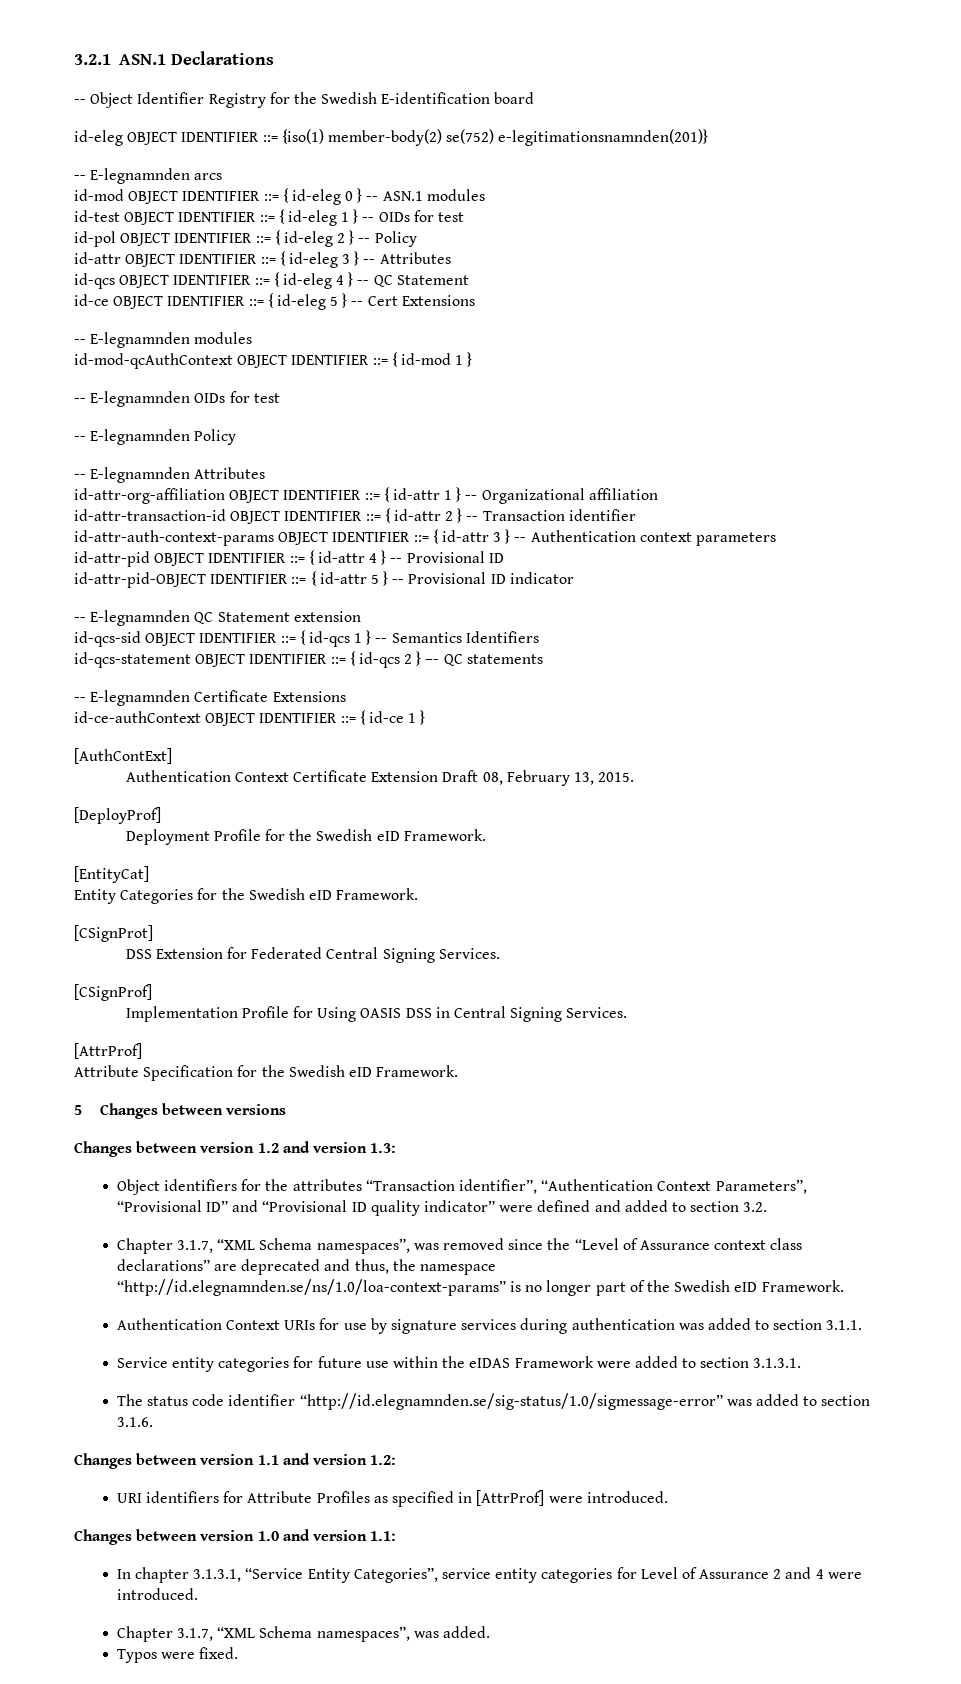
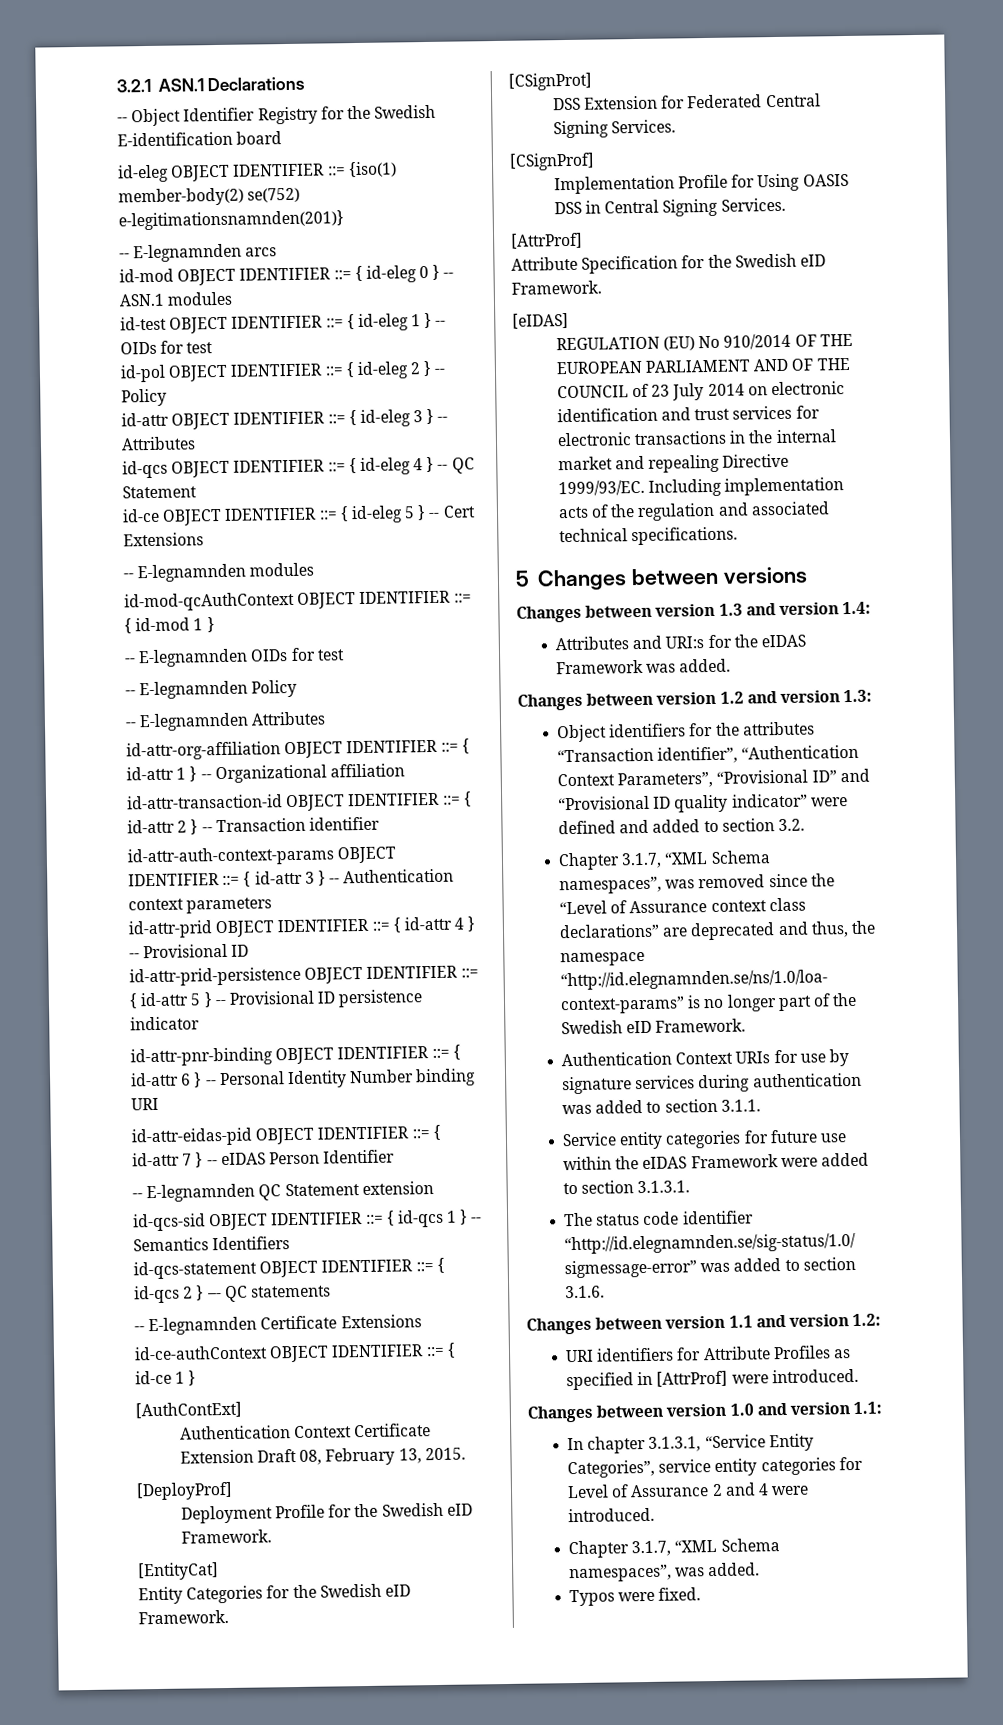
- id-attr-pid OBJECT IDENTIFIER ::= { id-attr 4 } -- Provisional ID
+ id-attr-prid OBJECT IDENTIFIER ::= { id-attr 4 } -- Provisional ID
- id-attr-pid-OBJECT IDENTIFIER ::= { id-attr 5 } -- Provisional ID indicator
+ id-attr-prid-persistence OBJECT IDENTIFIER ::= { id-attr 5 } -- Provisional ID persistence indicator
+ id-attr-pnr-binding OBJECT IDENTIFIER ::= { id-attr 6 } -- Personal Identity Number binding URI
+ id-attr-eidas-pid OBJECT IDENTIFIER ::= { id-attr 7 } -- eIDAS Person Identifier
+ [eIDAS]
+ REGULATION (EU) No 910/2014 OF THE EUROPEAN PARLIAMENT AND OF THE COUNCIL of 23 July 2014 on electronic identification and trust services for electronic transactions in the internal market and repealing Directive 1999/93/EC. Including implementation acts of the regulation and associated technical specifications.
  5 Changes between versions
+ Changes between version 1.3 and version 1.4:
+ Attributes and URI:s for the eIDAS Framework was added.

